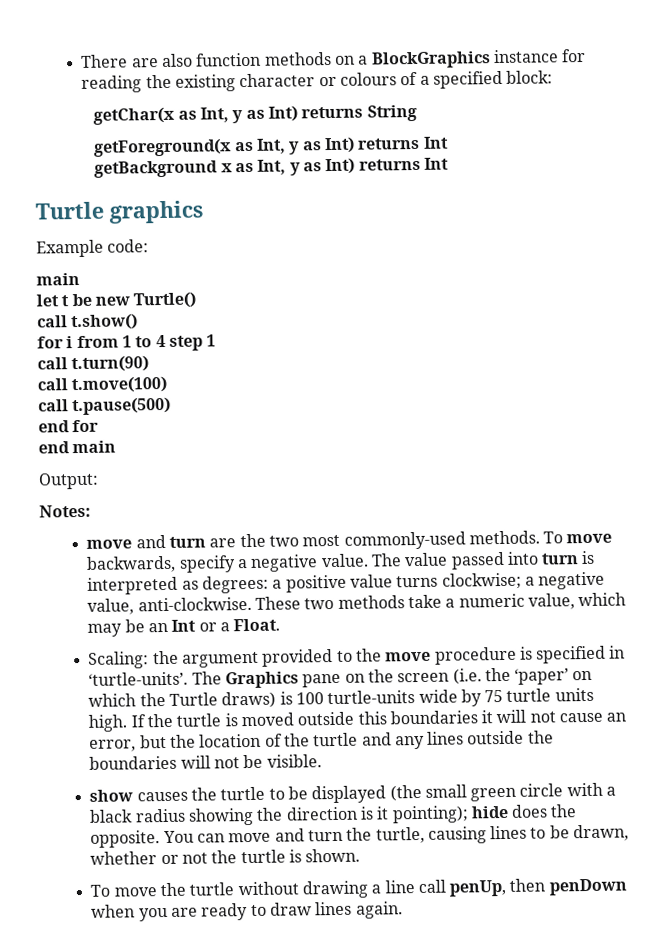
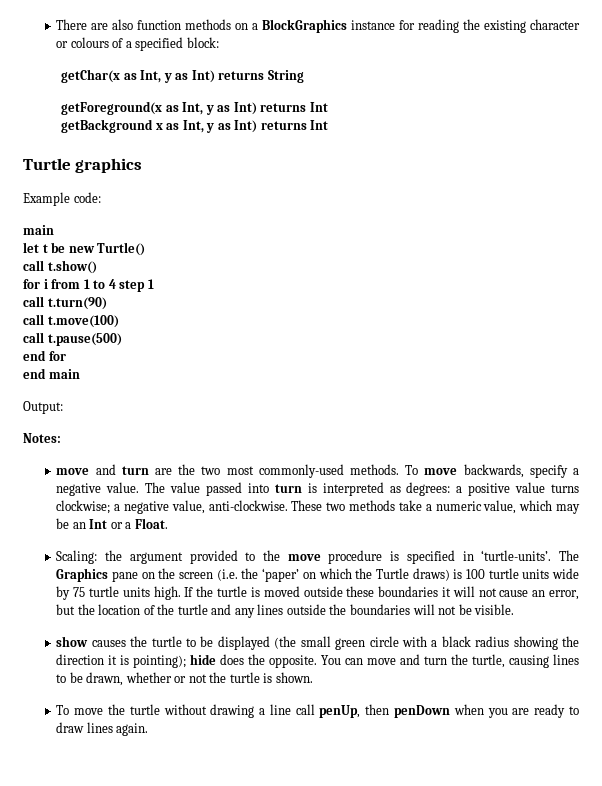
- The Graphics pane on the screen (i.e. the ‘paper’ on which the Turtle draws) is 100 turtle-units wide by 75 turtle units high.
+ The Graphics pane on the screen (i.e. the ‘paper’ on which the Turtle draws) is 100 turtle units wide by 75 turtle units high.
- If the turtle is moved outside this boundaries it will not cause an error, but the location of the turtle and any lines outside the boundaries will not be visible.
+ If the turtle is moved outside these boundaries it will not cause an error, but the location of the turtle and any lines outside the boundaries will not be visible.
- show causes the turtle to be displayed (the small green circle with a black radius showing the direction is it pointing); hide does the opposite.
+ show causes the turtle to be displayed (the small green circle with a black radius showing the direction it is pointing); hide does the opposite.

